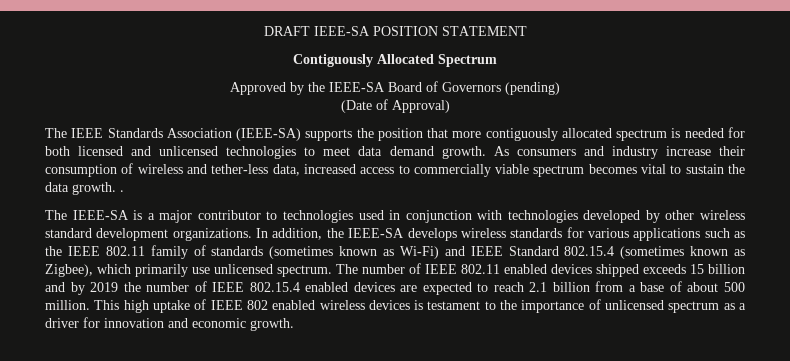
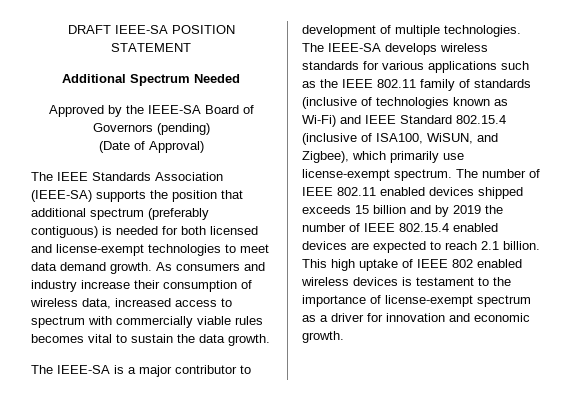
- Contiguously Allocated Spectrum
+ Additional Spectrum Needed
- The IEEE Standards Association (IEEE-SA) supports the position that more contiguously allocated spectrum is needed for both licensed and unlicensed technologies to meet data demand growth.
+ The IEEE Standards Association (IEEE-SA) supports the position that additional spectrum (preferably contiguous) is needed for both licensed and license-exempt technologies to meet data demand growth.
- As consumers and industry increase their consumption of wireless and tether-less data, increased access to commercially viable spectrum becomes vital to sustain the data growth. .
+ As consumers and industry increase their consumption of wireless data, increased access to spectrum with commercially viable rules becomes vital to sustain the data growth.
- The IEEE-SA is a major contributor to technologies used in conjunction with technologies developed by other wireless standard development organizations. In addition, the IEEE-SA develops wireless standards for various applications such as the IEEE 802.11 family of standards (sometimes known as Wi-Fi) and IEEE Standard 802.15.4 (sometimes known as Zigbee), which primarily use unlicensed spectrum.
+ The IEEE-SA is a major contributor to development of multiple technologies. The IEEE-SA develops wireless standards for various applications such as the IEEE 802.11 family of standards (inclusive of technologies known as Wi-Fi) and IEEE Standard 802.15.4 (inclusive of ISA100, WiSUN, and Zigbee), which primarily use license-exempt spectrum.
- The number of IEEE 802.11 enabled devices shipped exceeds 15 billion and by 2019 the number of IEEE 802.15.4 enabled devices are expected to reach 2.1 billion from a base of about 500 million.
+ The number of IEEE 802.11 enabled devices shipped exceeds 15 billion and by 2019 the number of IEEE 802.15.4 enabled devices are expected to reach 2.1 billion.
- This high uptake of IEEE 802 enabled wireless devices is testament to the importance of unlicensed spectrum as a driver for innovation and economic growth.
+ This high uptake of IEEE 802 enabled wireless devices is testament to the importance of license-exempt spectrum as a driver for innovation and economic growth.

